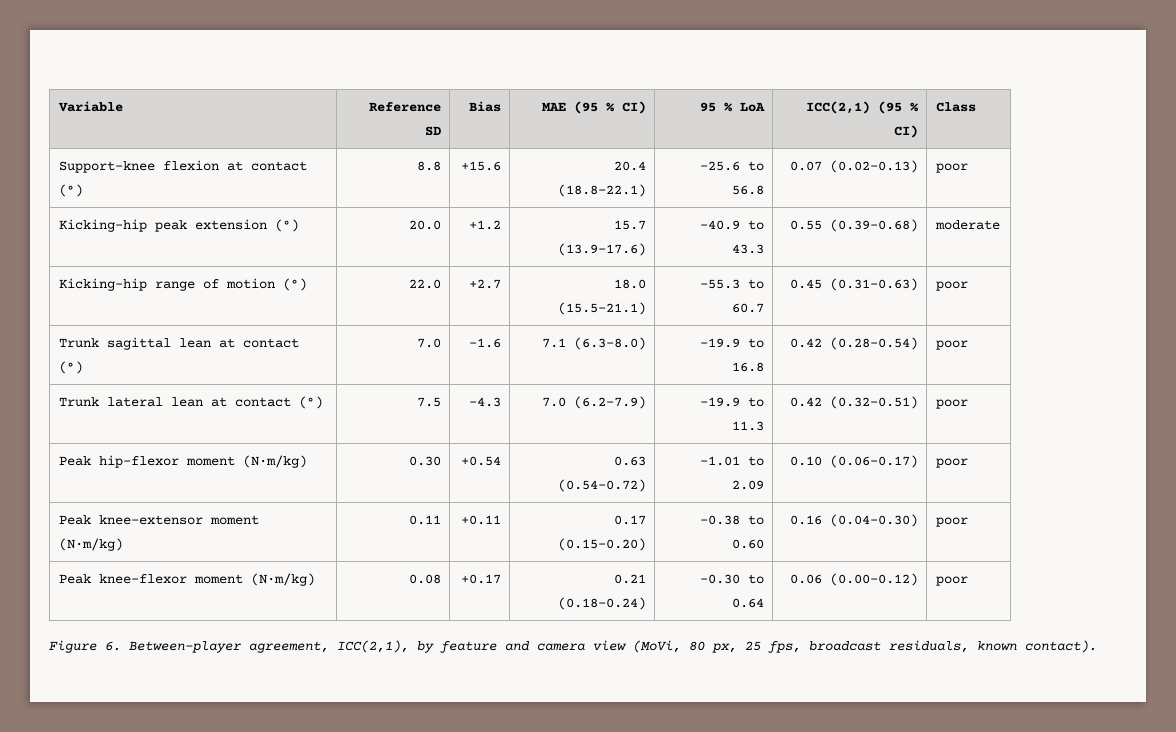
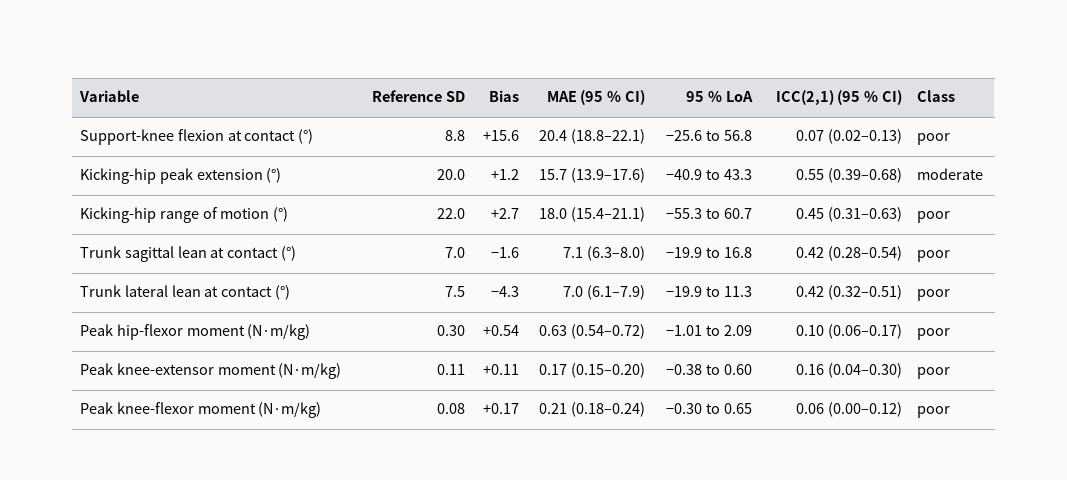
- Kicking-hip range of motion (°) | 22.0 | +2.7 | 18.0 (15.5–21.1) | −55.3 to 60.7 | 0.45 (0.31–0.63) | poor
+ Kicking-hip range of motion (°) | 22.0 | +2.7 | 18.0 (15.4–21.1) | −55.3 to 60.7 | 0.45 (0.31–0.63) | poor
- Trunk lateral lean at contact (°) | 7.5 | −4.3 | 7.0 (6.2–7.9) | −19.9 to 11.3 | 0.42 (0.32–0.51) | poor
+ Trunk lateral lean at contact (°) | 7.5 | −4.3 | 7.0 (6.1–7.9) | −19.9 to 11.3 | 0.42 (0.32–0.51) | poor
- Peak knee-flexor moment (N·m/kg) | 0.08 | +0.17 | 0.21 (0.18–0.24) | −0.30 to 0.64 | 0.06 (0.00–0.12) | poor
+ Peak knee-flexor moment (N·m/kg) | 0.08 | +0.17 | 0.21 (0.18–0.24) | −0.30 to 0.65 | 0.06 (0.00–0.12) | poor
- Figure 6. Between-player agreement, ICC(2,1), by feature and camera view (MoVi, 80 px, 25 fps, broadcast residuals, known contact).

